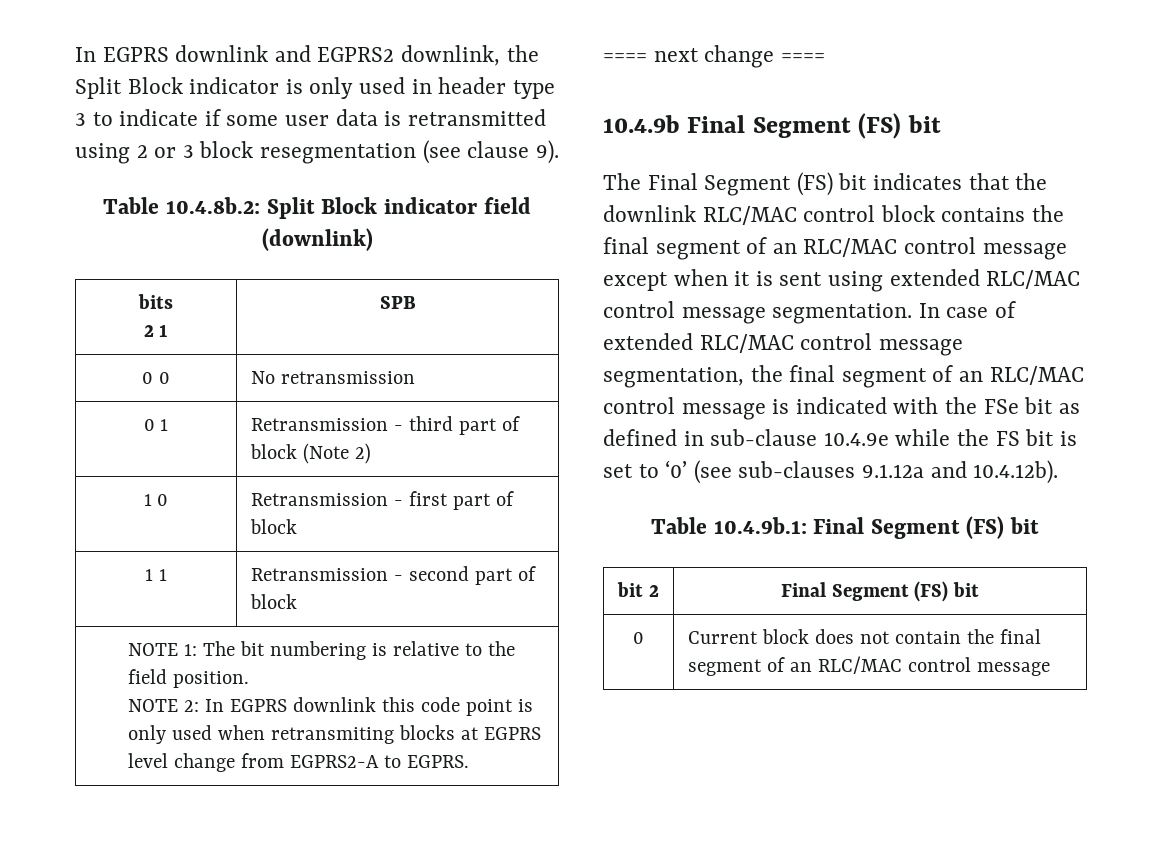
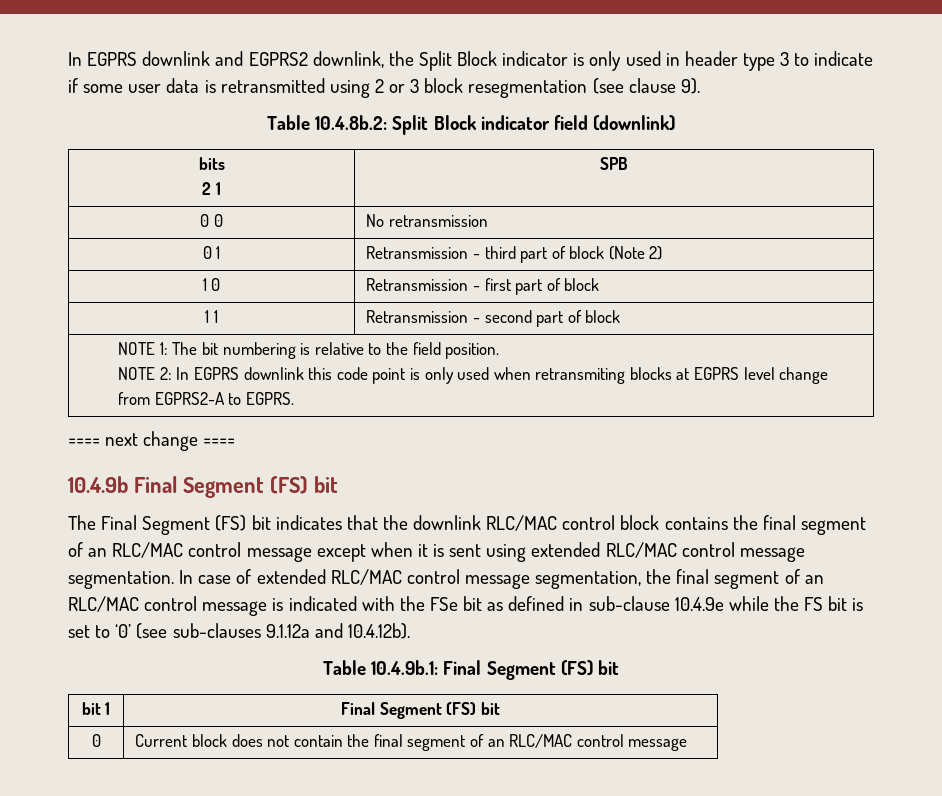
- bit 2 | Final Segment (FS) bit
+ bit 1 | Final Segment (FS) bit

